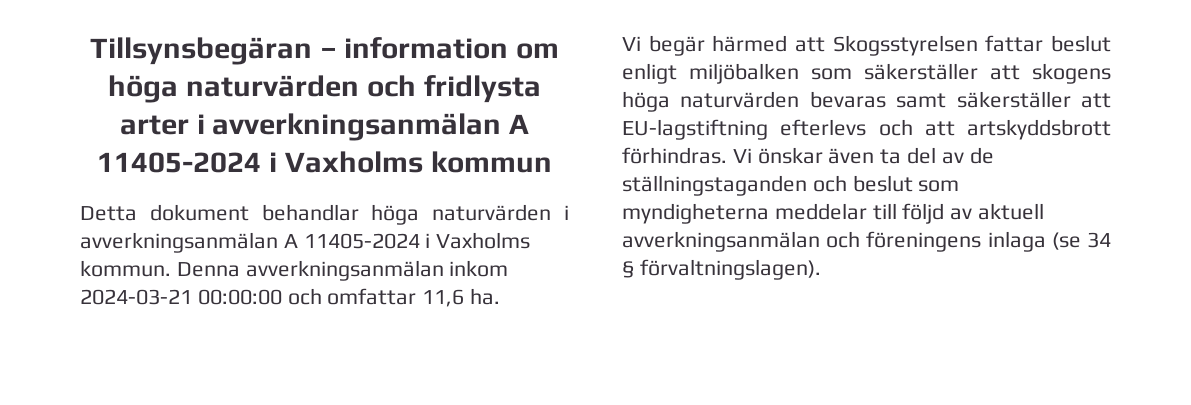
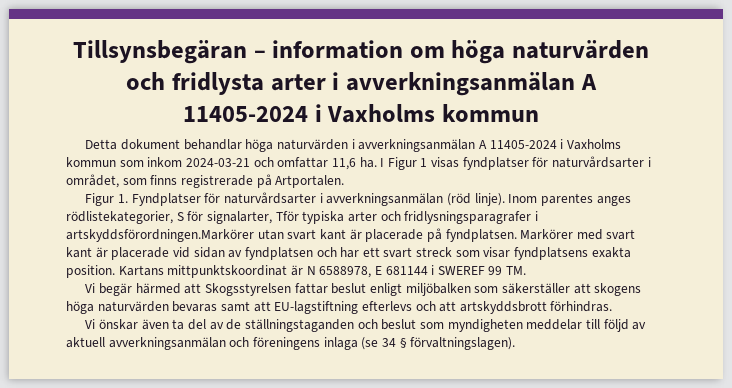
- Detta dokument behandlar höga naturvärden i avverkningsanmälan A 11405-2024 i Vaxholms kommun. Denna avverkningsanmälan inkom 2024-03-21 00:00:00 och omfattar 11,6 ha.
+ Detta dokument behandlar höga naturvärden i avverkningsanmälan A 11405-2024 i Vaxholms kommun som inkom 2024-03-21 och omfattar 11,6 ha. I Figur 1 visas fyndplatser för naturvårdsarter i området, som finns registrerade på Artportalen.
+ Figur 1. Fyndplatser för naturvårdsarter i avverkningsanmälan (röd linje). Inom parentes anges rödlistekategorier, S för signalarter, Tför typiska arter och fridlysningsparagrafer i artskyddsförordningen.Markörer utan svart kant är placerade på fyndplatsen. Markörer med svart kant är placerade vid sidan av fyndplatsen och har ett svart streck som visar fyndplatsens exakta position. Kartans mittpunktskoordinat är N 6588978, E 681144 i SWEREF 99 TM.
- Vi begär härmed att Skogsstyrelsen fattar beslut enligt miljöbalken som säkerställer att skogens höga naturvärden bevaras samt säkerställer att EU-lagstiftning efterlevs och att artskyddsbrott förhindras. Vi önskar även ta del av de ställningstaganden och beslut som myndigheterna meddelar till följd av aktuell avverkningsanmälan och föreningens inlaga (se 34 § förvaltningslagen).
+ Vi begär härmed att Skogsstyrelsen fattar beslut enligt miljöbalken som säkerställer att skogens höga naturvärden bevaras samt att EU-lagstiftning efterlevs och att artskyddsbrott förhindras.
+ Vi önskar även ta del av de ställningstaganden och beslut som myndigheten meddelar till följd av aktuell avverkningsanmälan och föreningens inlaga (se 34 § förvaltningslagen).

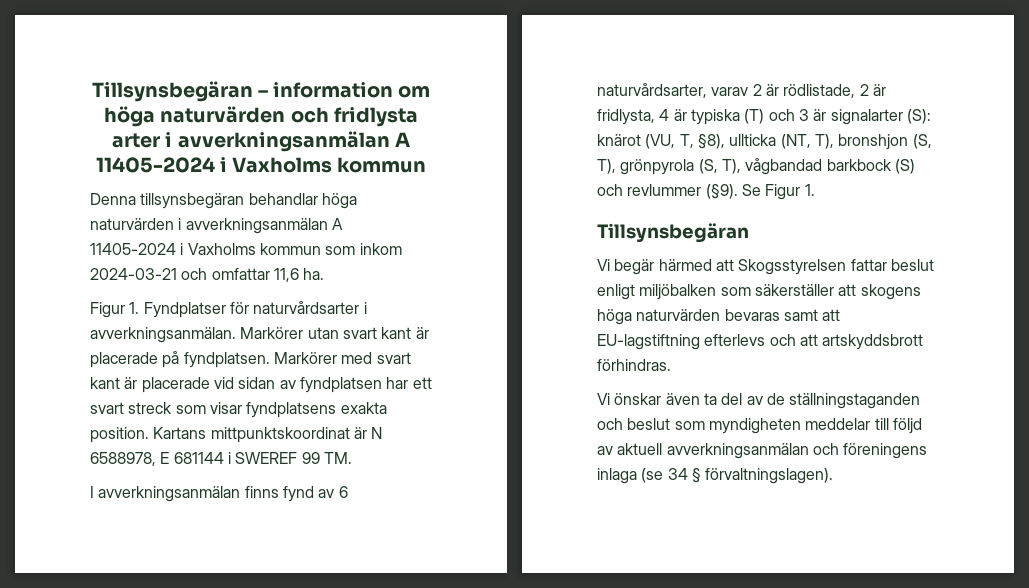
- Detta dokument behandlar höga naturvärden i avverkningsanmälan A 11405-2024 i Vaxholms kommun som inkom 2024-03-21 och omfattar 11,6 ha. I Figur 1 visas fyndplatser för naturvårdsarter i området, som finns registrerade på Artportalen.
+ Denna tillsynsbegäran behandlar höga naturvärden i avverkningsanmälan A 11405-2024 i Vaxholms kommun som inkom 2024-03-21 och omfattar 11,6 ha.
- Figur 1. Fyndplatser för naturvårdsarter i avverkningsanmälan (röd linje). Inom parentes anges rödlistekategorier, S för signalarter, Tför typiska arter och fridlysningsparagrafer i artskyddsförordningen.Markörer utan svart kant är placerade på fyndplatsen.
+ Figur 1. Fyndplatser för naturvårdsarter i avverkningsanmälan. Markörer utan svart kant är placerade på fyndplatsen.
- Markörer med svart kant är placerade vid sidan av fyndplatsen och har ett svart streck som visar fyndplatsens exakta position.
+ Markörer med svart kant är placerade vid sidan av fyndplatsen har ett svart streck som visar fyndplatsens exakta position.
+ I avverkningsanmälan finns fynd av 6 naturvårdsarter, varav 2 är rödlistade, 2 är fridlysta, 4 är typiska (T) och 3 är signalarter (S): knärot (VU, T, §8), ullticka (NT, T), bronshjon (S, T), grönpyrola (S, T), vågbandad barkbock (S) och revlummer (§9). Se Figur 1.
+ Tillsynsbegäran

